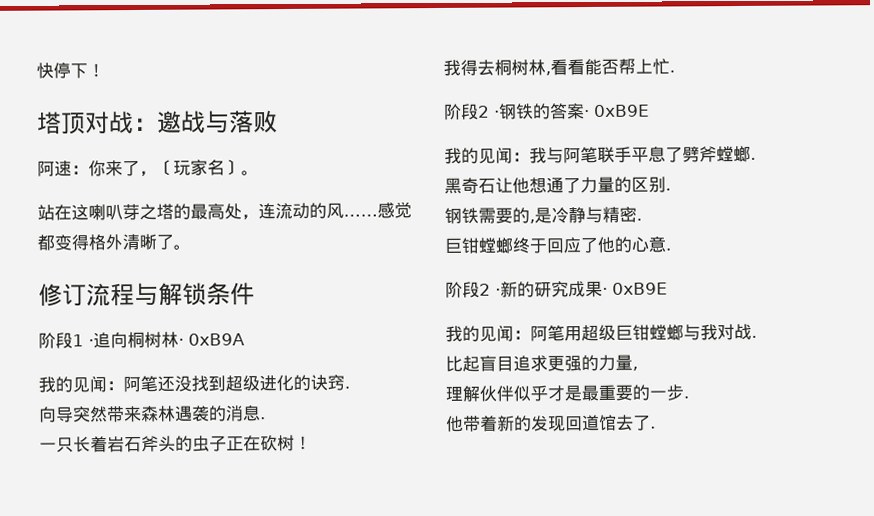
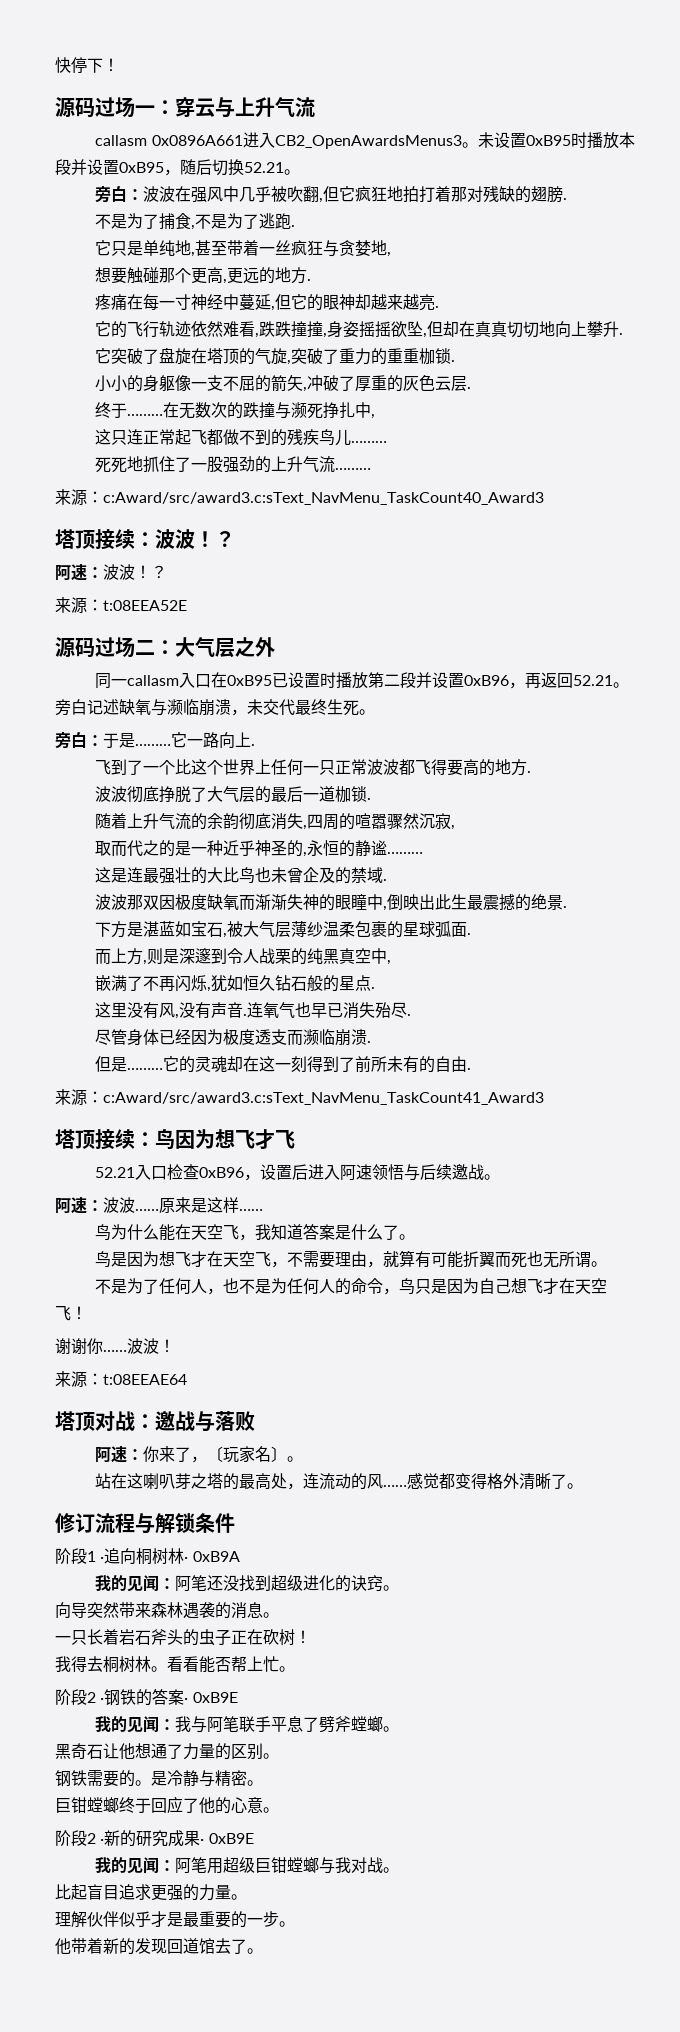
+ 源码过场一：穿云与上升气流
+ callasm 0x0896A661进入CB2_OpenAwardsMenus3。未设置0xB95时播放本段并设置0xB95，随后切换52.21。
+ 旁白：波波在强风中几乎被吹翻,但它疯狂地拍打着那对残缺的翅膀.
+ 不是为了捕食,不是为了逃跑.
+ 它只是单纯地,甚至带着一丝疯狂与贪婪地,
+ 想要触碰那个更高,更远的地方.
+ 疼痛在每一寸神经中蔓延,但它的眼神却越来越亮.
+ 它的飞行轨迹依然难看,跌跌撞撞,身姿摇摇欲坠,但却在真真切切地向上攀升.
+ 它突破了盘旋在塔顶的气旋,突破了重力的重重枷锁.
+ 小小的身躯像一支不屈的箭矢,冲破了厚重的灰色云层.
+ 终于………在无数次的跌撞与濒死挣扎中,
+ 这只连正常起飞都做不到的残疾鸟儿………
+ 死死地抓住了一股强劲的上升气流………
+ 来源：c:Award/src/award3.c:sText_NavMenu_TaskCount40_Award3
+ 塔顶接续：波波！？
+ 阿速：波波！？
+ 来源：t:08EEA52E
+ 源码过场二：大气层之外
+ 同一callasm入口在0xB95已设置时播放第二段并设置0xB96，再返回52.21。旁白记述缺氧与濒临崩溃，未交代最终生死。
+ 旁白：于是………它一路向上.
+ 飞到了一个比这个世界上任何一只正常波波都飞得要高的地方.
+ 波波彻底挣脱了大气层的最后一道枷锁.
+ 随着上升气流的余韵彻底消失,四周的喧嚣骤然沉寂,
+ 取而代之的是一种近乎神圣的,永恒的静谧………
+ 这是连最强壮的大比鸟也未曾企及的禁域.
+ 波波那双因极度缺氧而渐渐失神的眼瞳中,倒映出此生最震撼的绝景.
+ 下方是湛蓝如宝石,被大气层薄纱温柔包裹的星球弧面.
+ 而上方,则是深邃到令人战栗的纯黑真空中,
+ 嵌满了不再闪烁,犹如恒久钻石般的星点.
+ 这里没有风,没有声音.连氧气也早已消失殆尽.
+ 尽管身体已经因为极度透支而濒临崩溃.
+ 但是………它的灵魂却在这一刻得到了前所未有的自由.
+ 来源：c:Award/src/award3.c:sText_NavMenu_TaskCount41_Award3
+ 塔顶接续：鸟因为想飞才飞
+ 52.21入口检查0xB96，设置后进入阿速领悟与后续邀战。
+ 阿速：波波……原来是这样……
+ 鸟为什么能在天空飞，我知道答案是什么了。
+ 鸟是因为想飞才在天空飞，不需要理由，就算有可能折翼而死也无所谓。
+ 不是为了任何人，也不是为任何人的命令，鸟只是因为自己想飞才在天空飞！
+ 谢谢你……波波！
+ 来源：t:08EEAE64
- 我的见闻：阿笔还没找到超级进化的诀窍.
+ 我的见闻：阿笔还没找到超级进化的诀窍。
- 向导突然带来森林遇袭的消息.
+ 向导突然带来森林遇袭的消息。
- 我得去桐树林,看看能否帮上忙.
+ 我得去桐树林。看看能否帮上忙。
- 我的见闻：我与阿笔联手平息了劈斧螳螂.
+ 我的见闻：我与阿笔联手平息了劈斧螳螂。
- 黑奇石让他想通了力量的区别.
+ 黑奇石让他想通了力量的区别。
- 钢铁需要的,是冷静与精密.
+ 钢铁需要的。是冷静与精密。
- 巨钳螳螂终于回应了他的心意.
+ 巨钳螳螂终于回应了他的心意。
- 我的见闻：阿笔用超级巨钳螳螂与我对战.
+ 我的见闻：阿笔用超级巨钳螳螂与我对战。
- 比起盲目追求更强的力量,
+ 比起盲目追求更强的力量。
- 理解伙伴似乎才是最重要的一步.
+ 理解伙伴似乎才是最重要的一步。
- 他带着新的发现回道馆去了.
+ 他带着新的发现回道馆去了。

